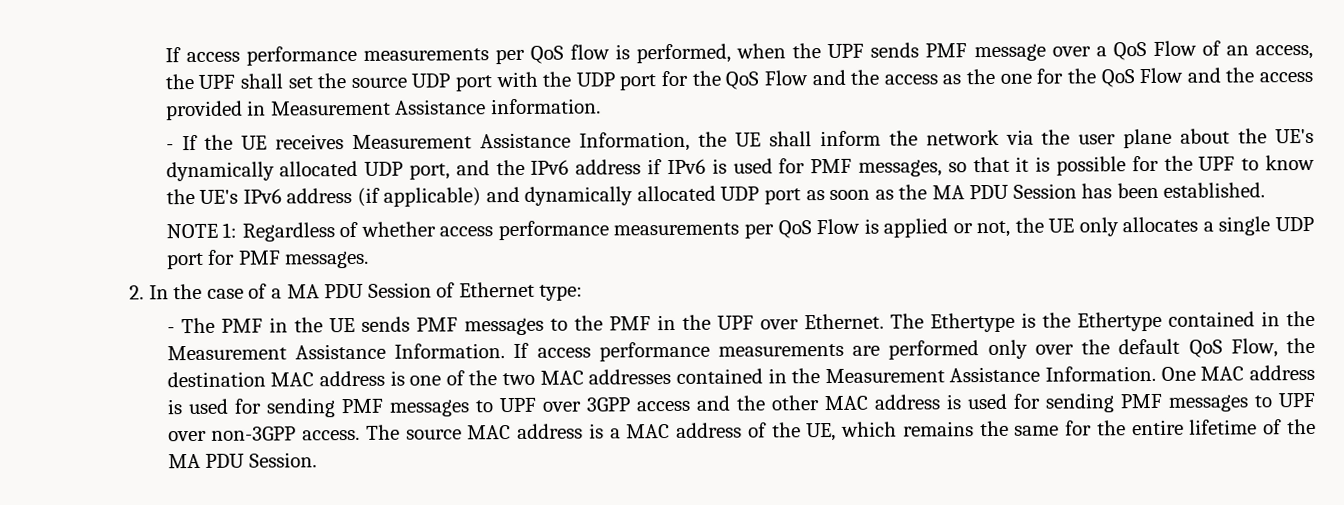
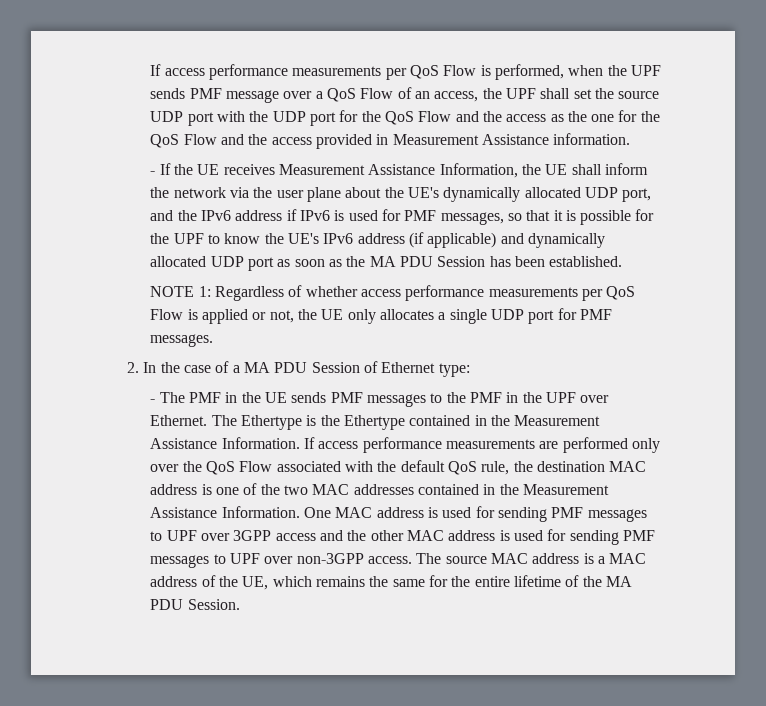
- If access performance measurements per QoS flow is performed, when the UPF sends PMF message over a QoS Flow of an access, the UPF shall set the source UDP port with the UDP port for the QoS Flow and the access as the one for the QoS Flow and the access provided in Measurement Assistance information.
+ If access performance measurements per QoS Flow is performed, when the UPF sends PMF message over a QoS Flow of an access, the UPF shall set the source UDP port with the UDP port for the QoS Flow and the access as the one for the QoS Flow and the access provided in Measurement Assistance information.
- If access performance measurements are performed only over the default QoS Flow, the destination MAC address is one of the two MAC addresses contained in the Measurement Assistance Information.
+ If access performance measurements are performed only over the QoS Flow associated with the default QoS rule, the destination MAC address is one of the two MAC addresses contained in the Measurement Assistance Information.

